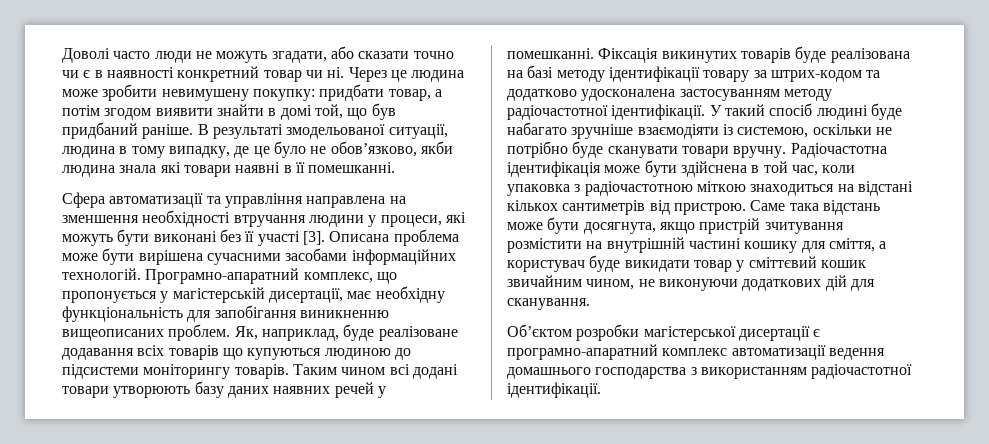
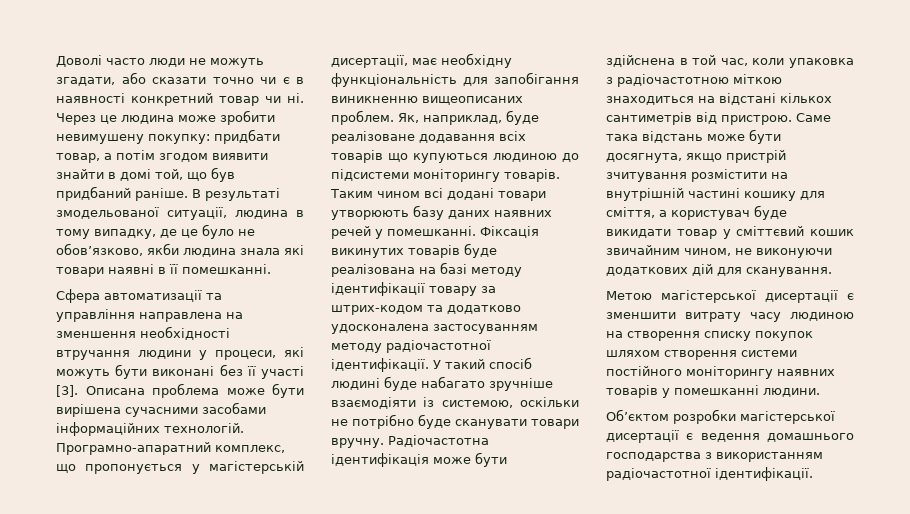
+ Метою магістерської дисертації є зменшити витрату часу людиною на створення списку покупок шляхом створення системи постійного моніторингу наявних товарів у помешканні людини.
- Об’єктом розробки магістерської дисертації є програмно-апаратний комплекс автоматизації ведення домашнього господарства з використанням радіочастотної ідентифікації.
+ Об’єктом розробки магістерської дисертації є ведення домашнього господарства з використанням радіочастотної ідентифікації.

